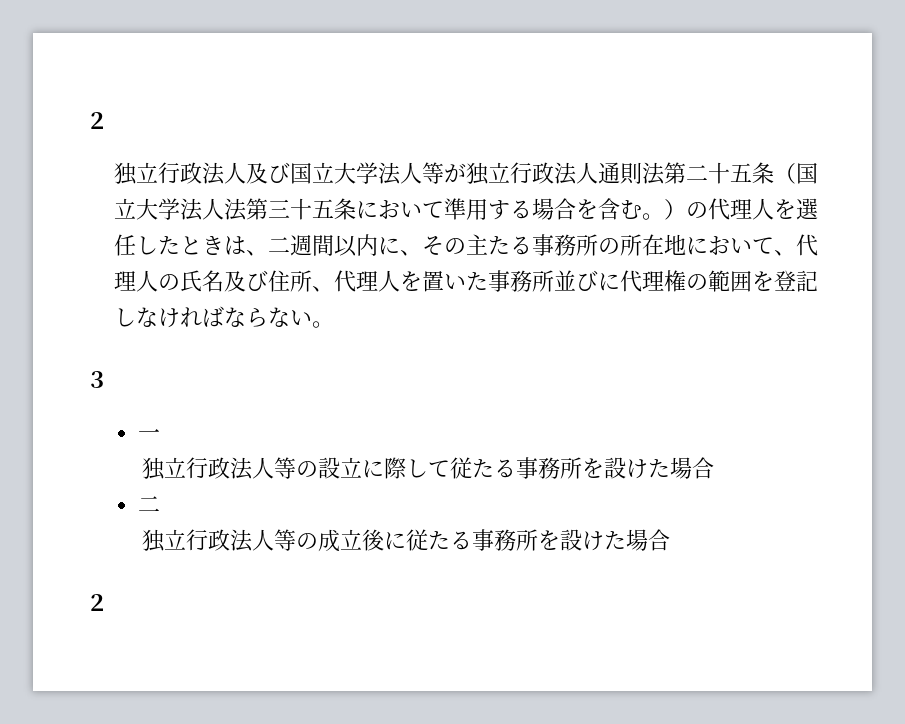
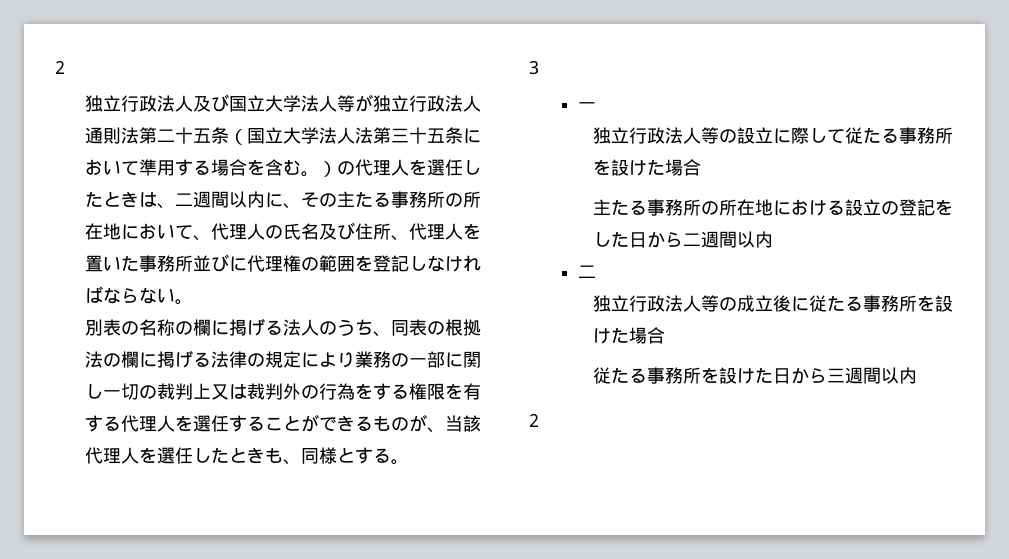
+ 別表の名称の欄に掲げる法人のうち、同表の根拠法の欄に掲げる法律の規定により業務の一部に関し一切の裁判上又は裁判外の行為をする権限を有する代理人を選任することができるものが、当該代理人を選任したときも、同様とする。
+ 主たる事務所の所在地における設立の登記をした日から二週間以内
+ 従たる事務所を設けた日から三週間以内

